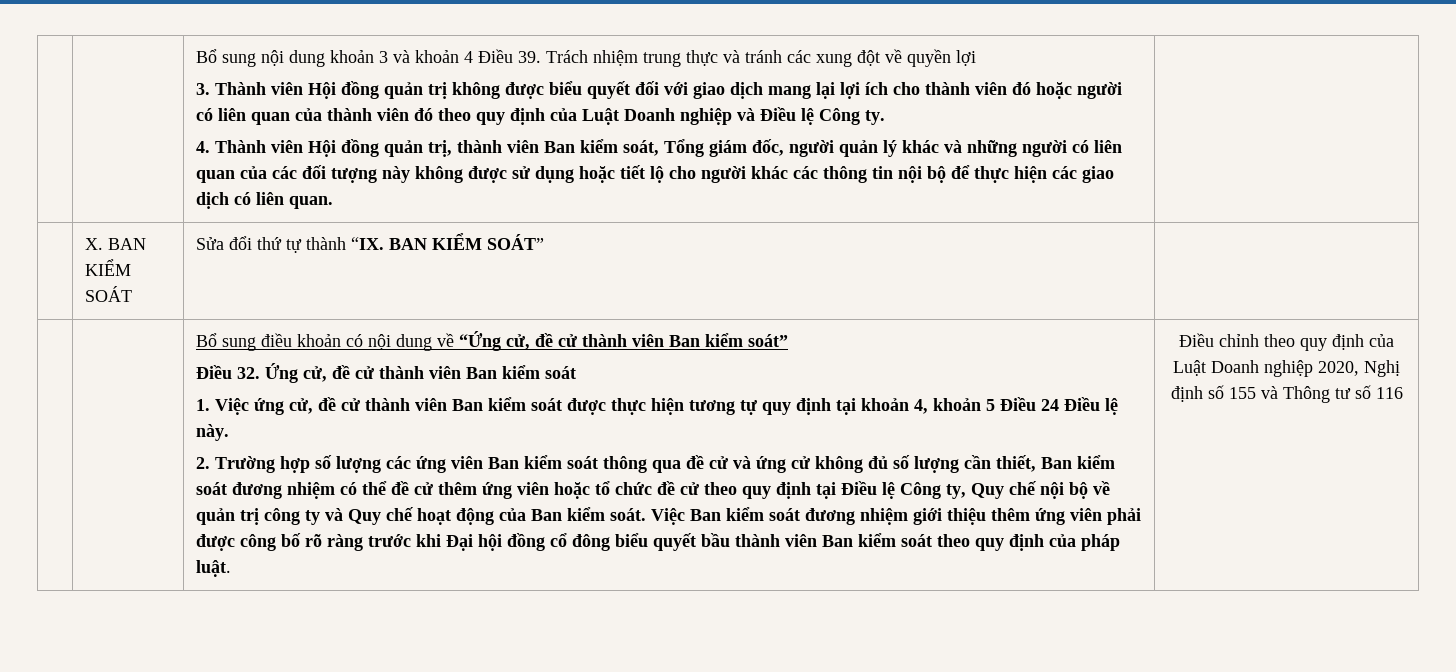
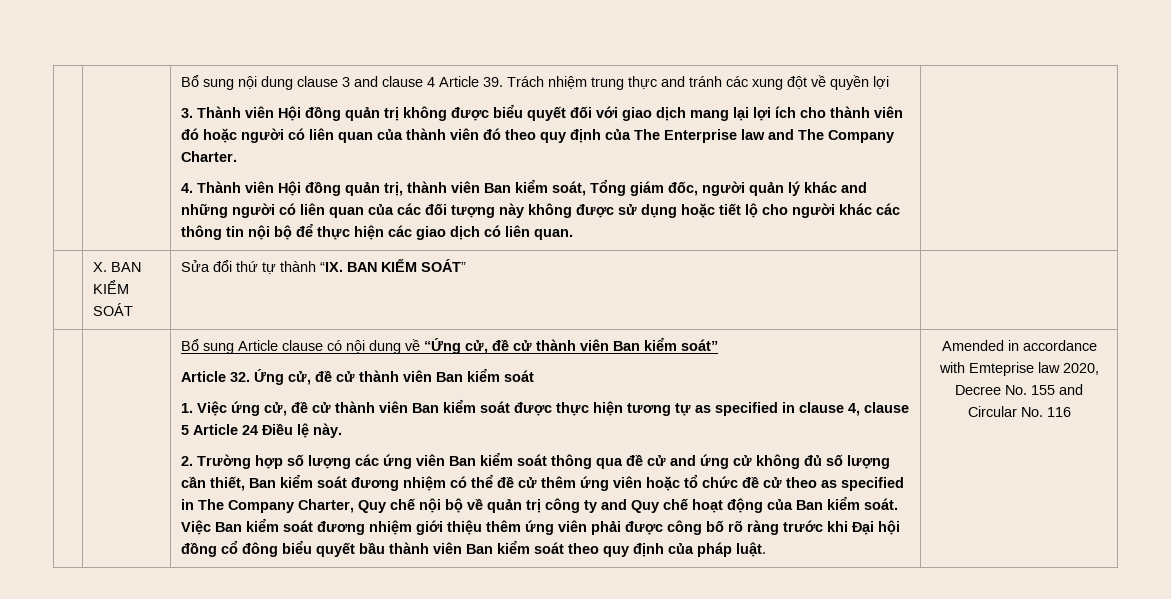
- Bổ sung nội dung khoản 3 và khoản 4 Điều 39. Trách nhiệm trung thực và tránh các xung đột về quyền lợi
+ Bổ sung nội dung clause 3 and clause 4 Article 39. Trách nhiệm trung thực and tránh các xung đột về quyền lợi
- 3. Thành viên Hội đồng quản trị không được biểu quyết đối với giao dịch mang lại lợi ích cho thành viên đó hoặc người có liên quan của thành viên đó theo quy định của Luật Doanh nghiệp và Điều lệ Công ty.
+ 3. Thành viên Hội đồng quản trị không được biểu quyết đối với giao dịch mang lại lợi ích cho thành viên đó hoặc người có liên quan của thành viên đó theo quy định của The Enterprise law and The Company Charter.
- 4. Thành viên Hội đồng quản trị, thành viên Ban kiểm soát, Tổng giám đốc, người quản lý khác và những người có liên quan của các đối tượng này không được sử dụng hoặc tiết lộ cho người khác các thông tin nội bộ để thực hiện các giao dịch có liên quan.
+ 4. Thành viên Hội đồng quản trị, thành viên Ban kiểm soát, Tổng giám đốc, người quản lý khác and những người có liên quan của các đối tượng này không được sử dụng hoặc tiết lộ cho người khác các thông tin nội bộ để thực hiện các giao dịch có liên quan.
- Bổ sung điều khoản có nội dung về “Ứng cử, đề cử thành viên Ban kiểm soát”
+ Bổ sung Article clause có nội dung về “Ứng cử, đề cử thành viên Ban kiểm soát”
- Điều 32. Ứng cử, đề cử thành viên Ban kiểm soát
+ Article 32. Ứng cử, đề cử thành viên Ban kiểm soát
- 1. Việc ứng cử, đề cử thành viên Ban kiểm soát được thực hiện tương tự quy định tại khoản 4, khoản 5 Điều 24 Điều lệ này.
+ 1. Việc ứng cử, đề cử thành viên Ban kiểm soát được thực hiện tương tự as specified in clause 4, clause 5 Article 24 Điều lệ này.
- 2. Trường hợp số lượng các ứng viên Ban kiểm soát thông qua đề cử và ứng cử không đủ số lượng cần thiết, Ban kiểm soát đương nhiệm có thể đề cử thêm ứng viên hoặc tổ chức đề cử theo quy định tại Điều lệ Công ty, Quy chế nội bộ về quản trị công ty và Quy chế hoạt động của Ban kiểm soát.
+ 2. Trường hợp số lượng các ứng viên Ban kiểm soát thông qua đề cử and ứng cử không đủ số lượng cần thiết, Ban kiểm soát đương nhiệm có thể đề cử thêm ứng viên hoặc tổ chức đề cử theo as specified in The Company Charter, Quy chế nội bộ về quản trị công ty and Quy chế hoạt động của Ban kiểm soát.
- Điều chỉnh theo quy định của Luật Doanh nghiệp 2020, Nghị định số 155 và Thông tư số 116
+ Amended in accordance with Emteprise law 2020, Decree No. 155 and Circular No. 116

